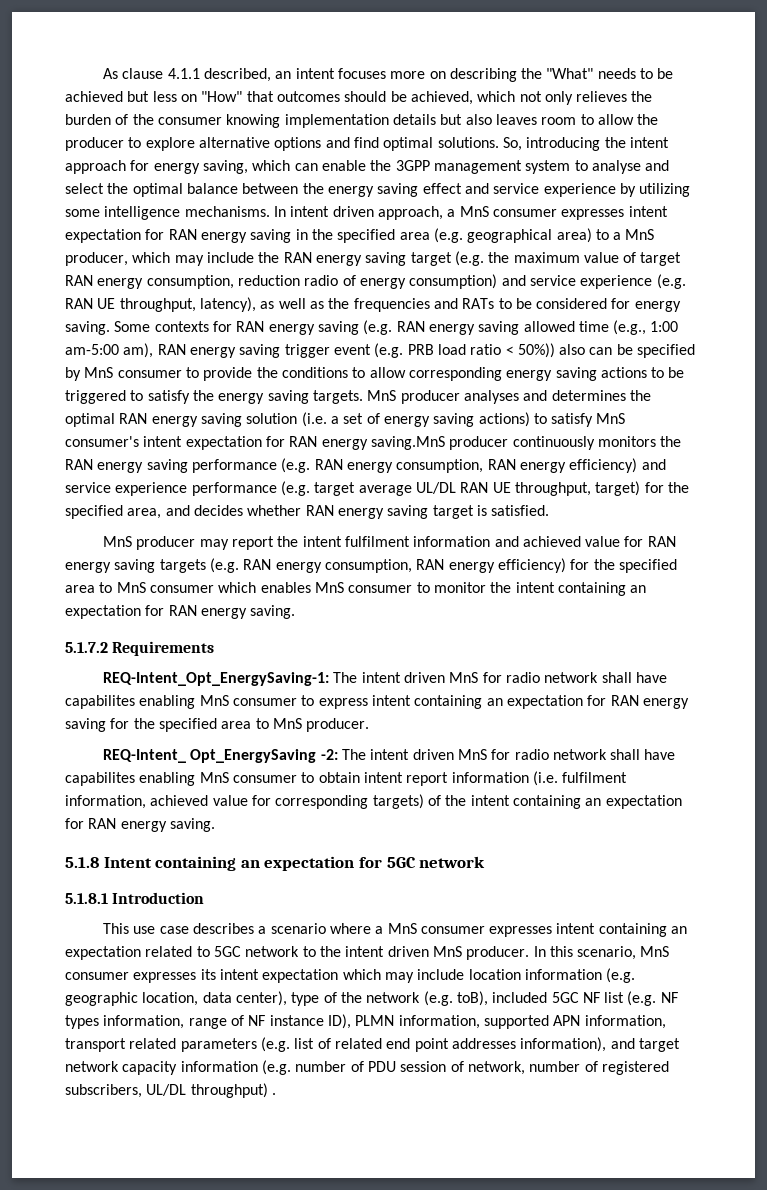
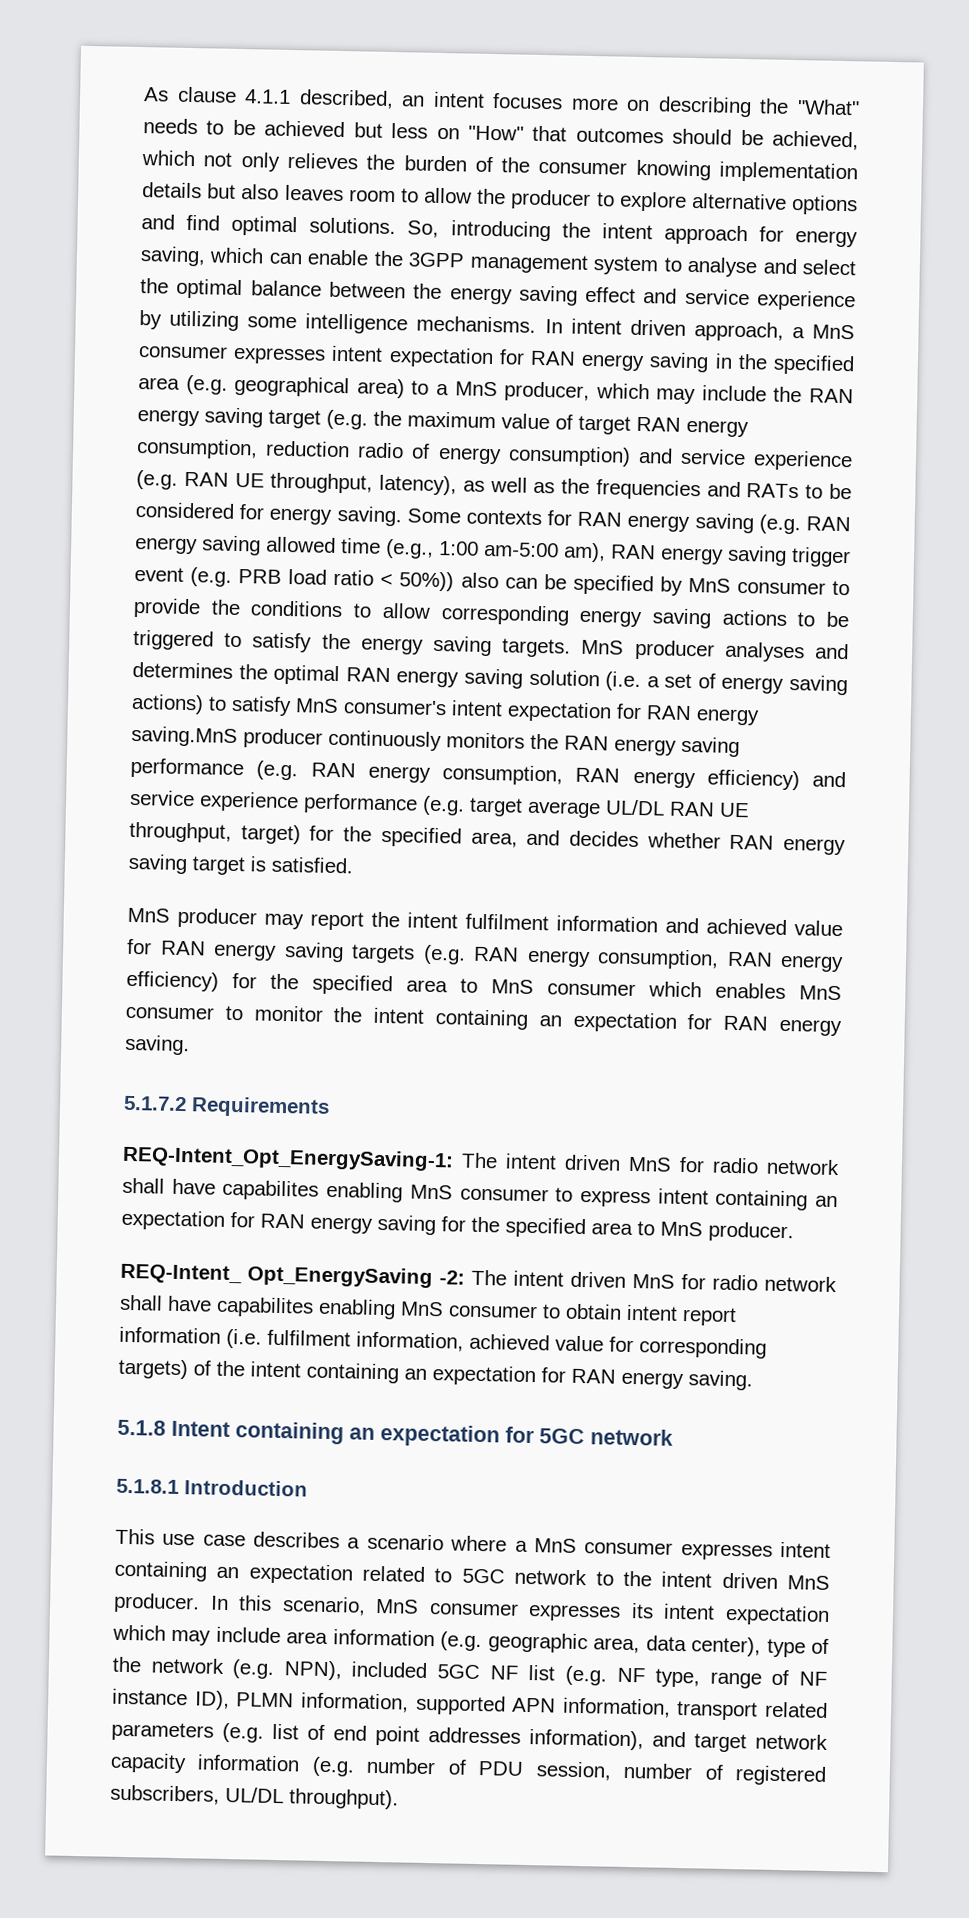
- In this scenario, MnS consumer expresses its intent expectation which may include location information (e.g. geographic location, data center), type of the network (e.g. toB), included 5GC NF list (e.g. NF types information, range of NF instance ID), PLMN information, supported APN information, transport related parameters (e.g. list of related end point addresses information), and target network capacity information (e.g. number of PDU session of network, number of registered subscribers, UL/DL throughput) .
+ In this scenario, MnS consumer expresses its intent expectation which may include area information (e.g. geographic area, data center), type of the network (e.g. NPN), included 5GC NF list (e.g. NF type, range of NF instance ID), PLMN information, supported APN information, transport related parameters (e.g. list of end point addresses information), and target network capacity information (e.g. number of PDU session, number of registered subscribers, UL/DL throughput).

